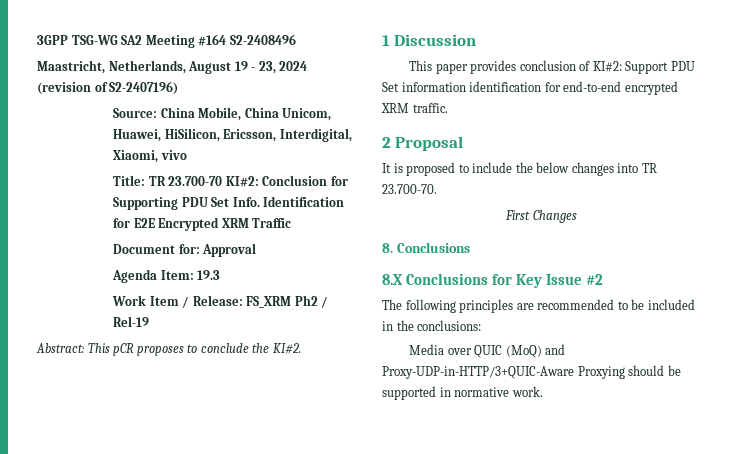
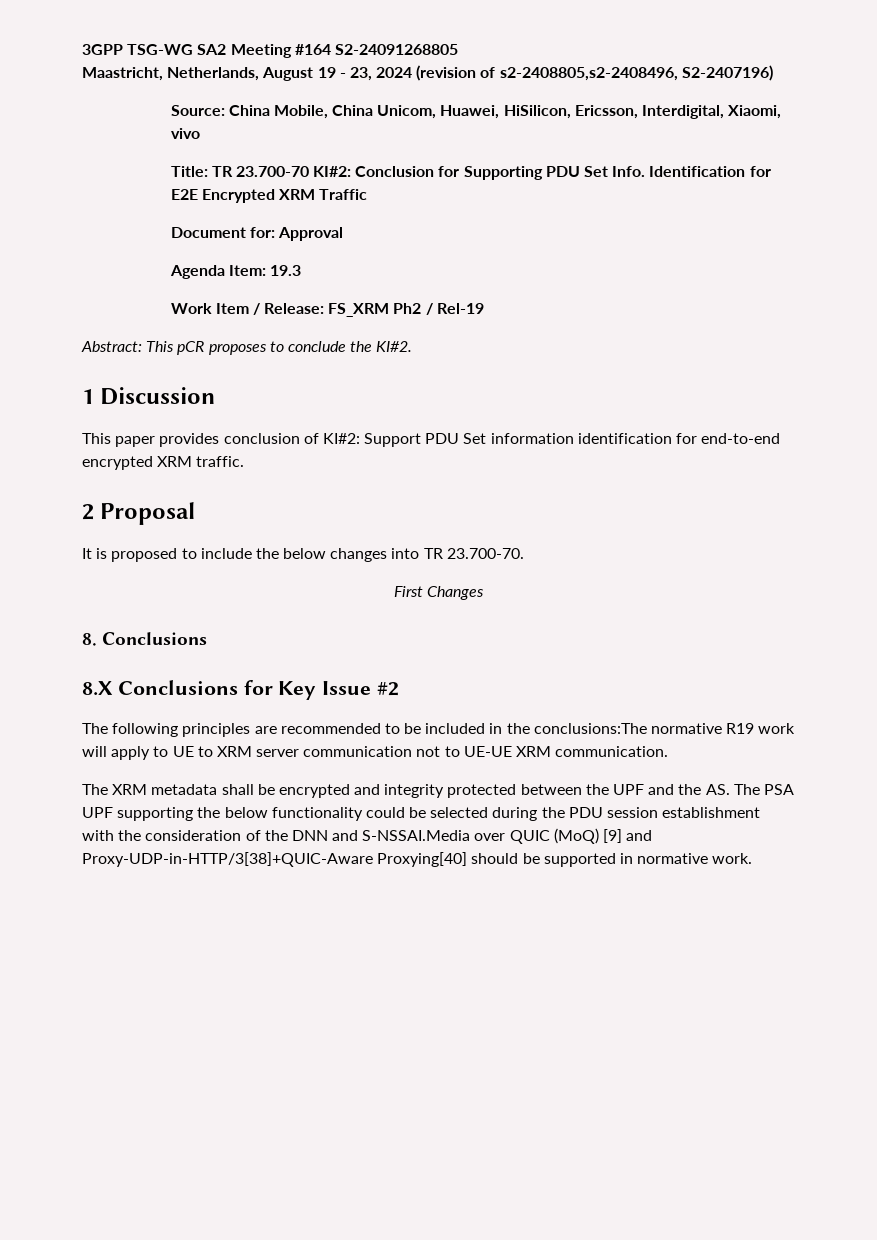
- 3GPP TSG-WG SA2 Meeting #164 S2-2408496
+ 3GPP TSG-WG SA2 Meeting #164 S2-24091268805
- Maastricht, Netherlands, August 19 - 23, 2024 (revision of S2-2407196)
+ Maastricht, Netherlands, August 19 - 23, 2024 (revision of s2-2408805,s2-2408496, S2-2407196)
- The following principles are recommended to be included in the conclusions:
- Media over QUIC (MoQ) and Proxy-UDP-in-HTTP/3+QUIC-Aware Proxying should be supported in normative work.
+ The following principles are recommended to be included in the conclusions:The normative R19 work will apply to UE to XRM server communication not to UE-UE XRM communication.
+ The XRM metadata shall be encrypted and integrity protected between the UPF and the AS. The PSA UPF supporting the below functionality could be selected during the PDU session establishment with the consideration of the DNN and S-NSSAI.Media over QUIC (MoQ) [9] and Proxy-UDP-in-HTTP/3[38]+QUIC-Aware Proxying[40] should be supported in normative work.

